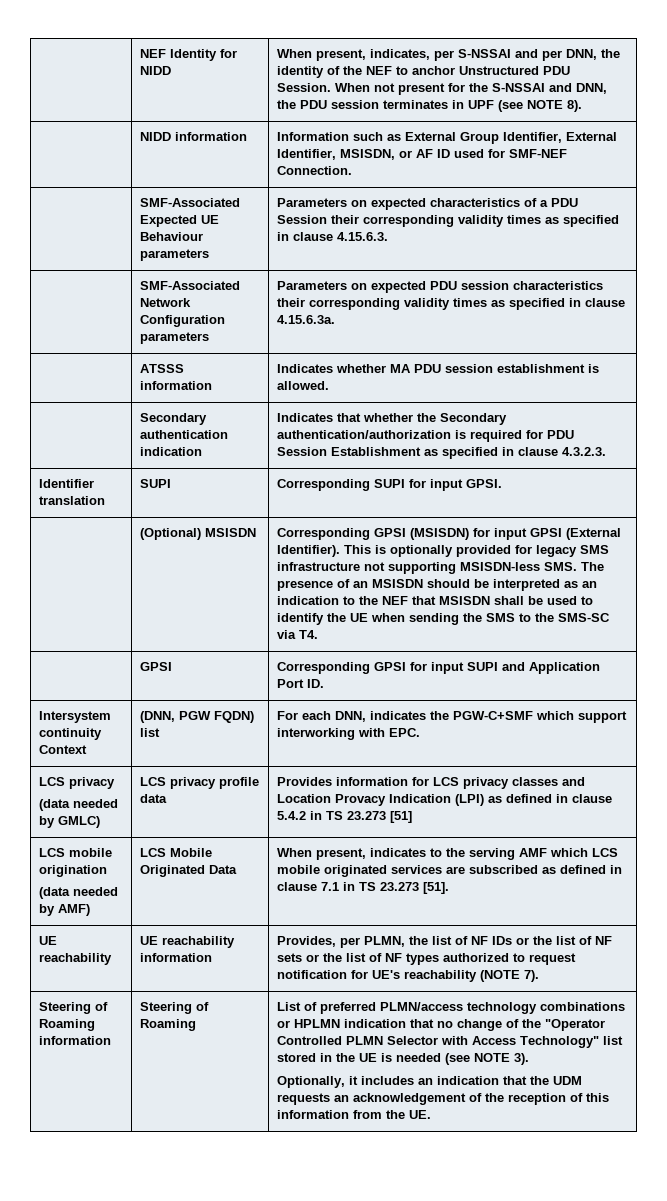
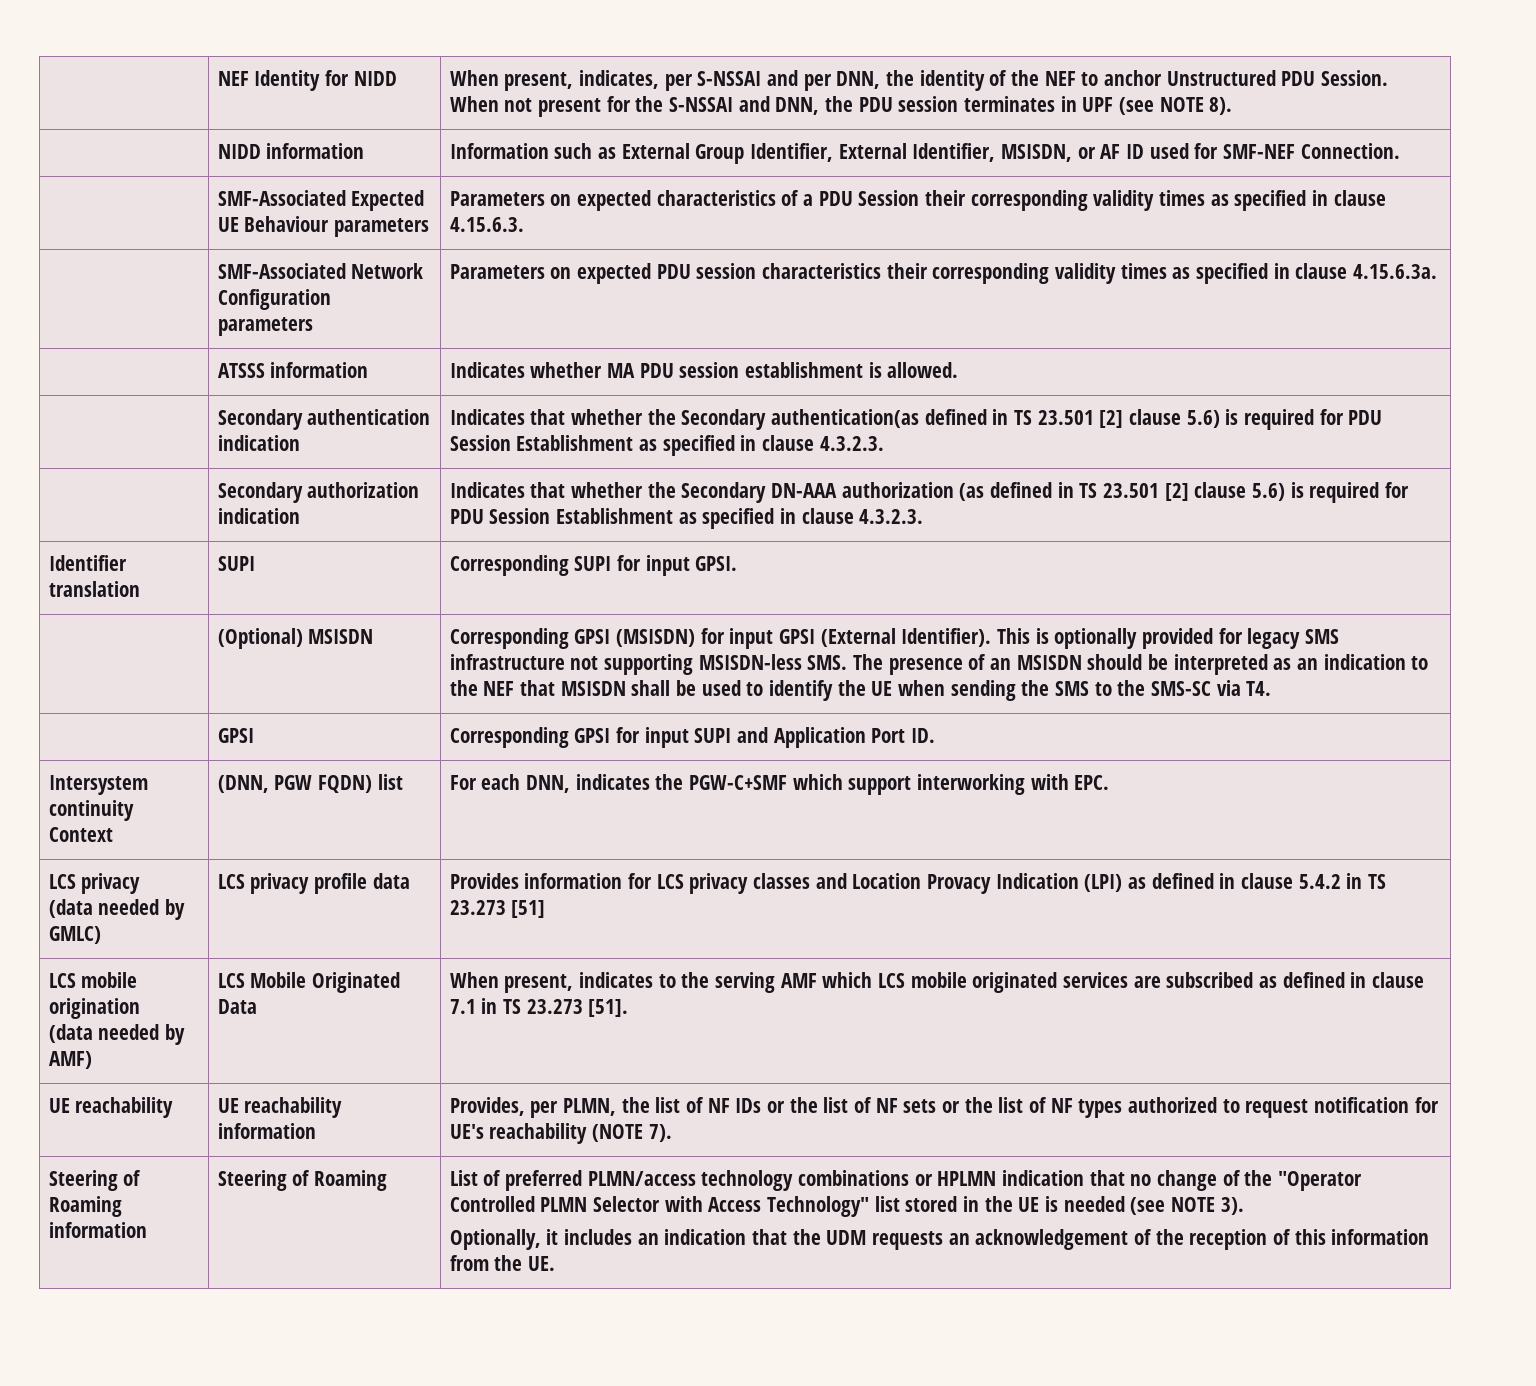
- | Secondary authentication indication | Indicates that whether the Secondary authentication/authorization is required for PDU Session Establishment as specified in clause 4.3.2.3.
+ | Secondary authentication indication | Indicates that whether the Secondary authentication(as defined in TS 23.501 [2] clause 5.6) is required for PDU Session Establishment as specified in clause 4.3.2.3.
+ | Secondary authorization indication | Indicates that whether the Secondary DN-AAA authorization (as defined in TS 23.501 [2] clause 5.6) is required for PDU Session Establishment as specified in clause 4.3.2.3.

